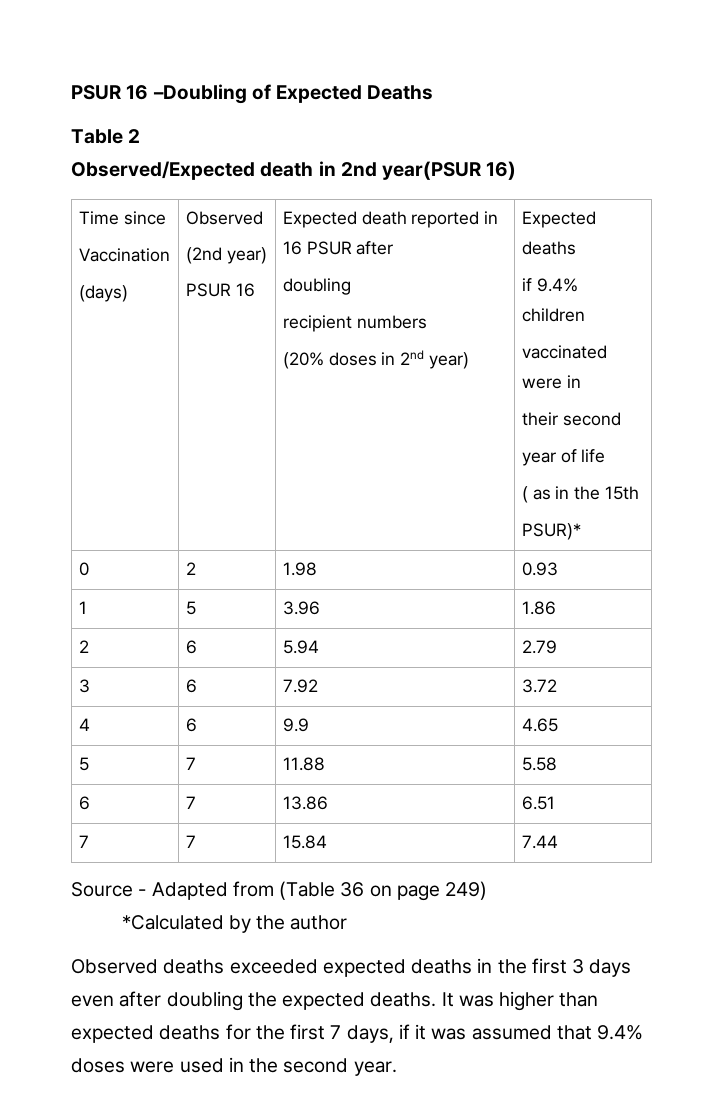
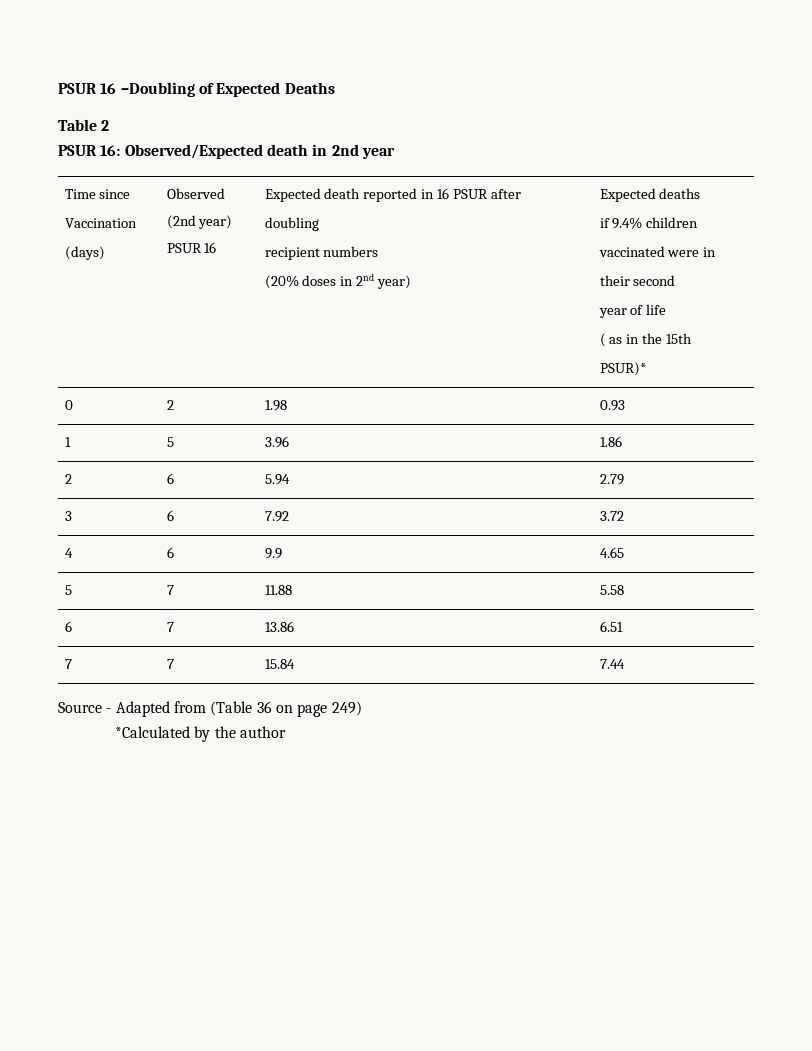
- Observed/Expected death in 2nd year(PSUR 16)
+ PSUR 16: Observed/Expected death in 2nd year
- Observed deaths exceeded expected deaths in the first 3 days even after doubling the expected deaths. It was higher than expected deaths for the first 7 days, if it was assumed that 9.4% doses were used in the second year.

